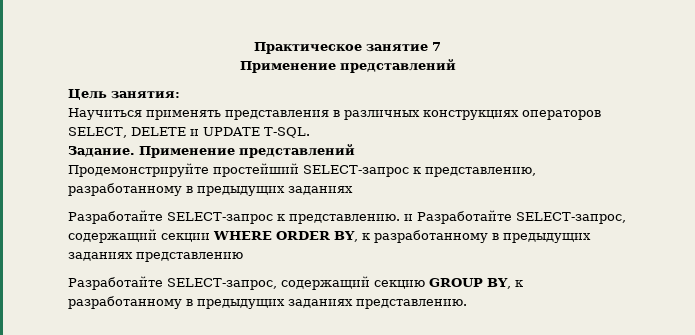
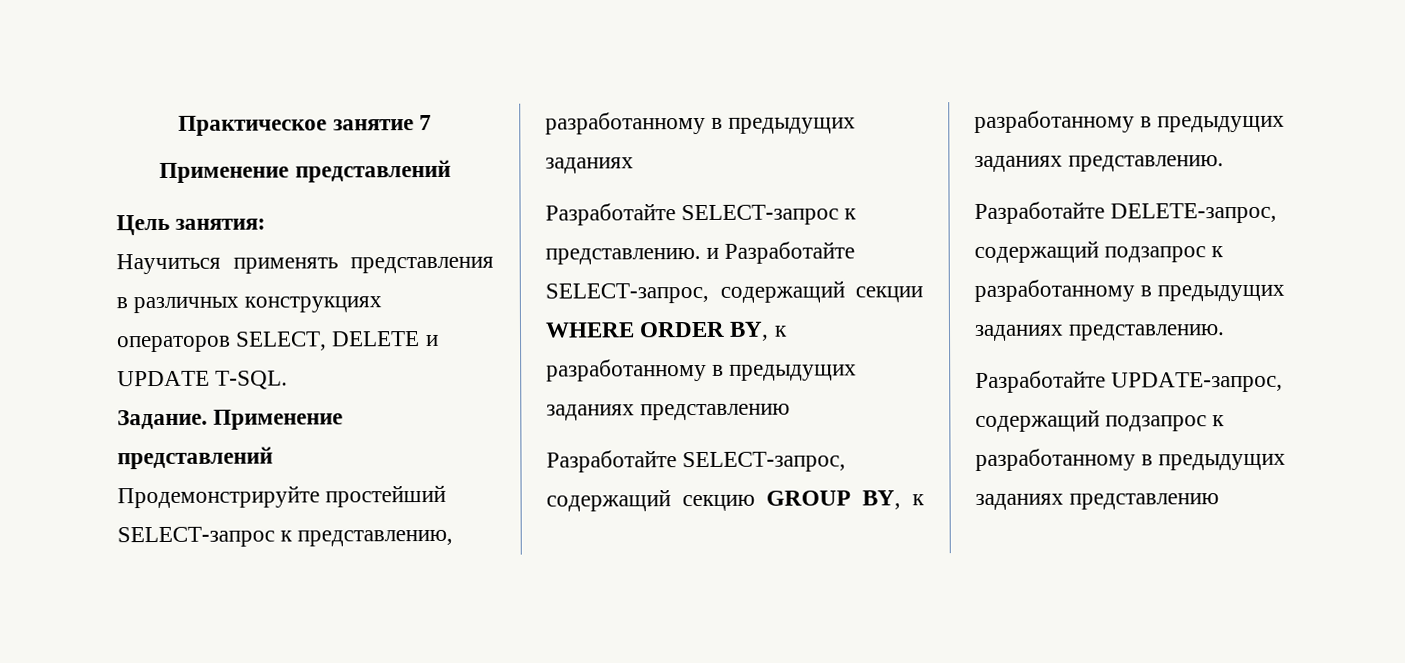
+ Разработайте DELETE-запрос, содержащий подзапрос к разработанному в предыдущих заданиях представлению.
+ Разработайте UPDATE-запрос, содержащий подзапрос к разработанному в предыдущих заданиях представлению

